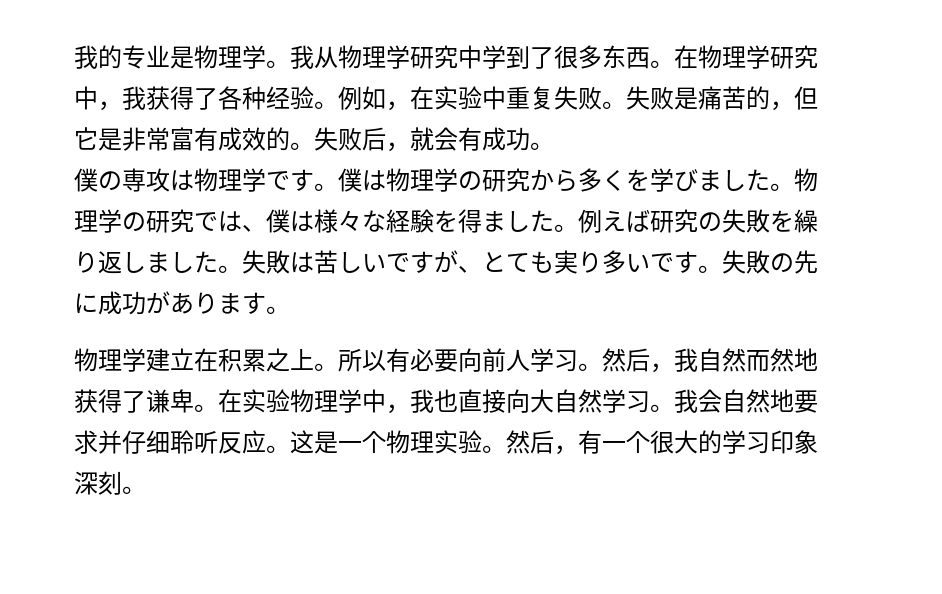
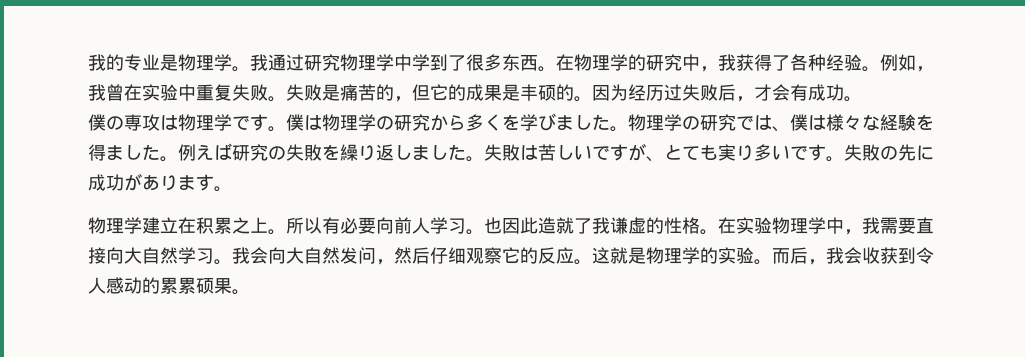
- 我从物理学研究中学到了很多东西。
+ 我通过研究物理学中学到了很多东西。
- 在物理学研究中，我获得了各种经验。
+ 在物理学的研究中，我获得了各种经验。
- 例如，在实验中重复失败。
+ 例如，我曾在实验中重复失败。
- 失败是痛苦的，但它是非常富有成效的。失败后，就会有成功。
+ 失败是痛苦的，但它的成果是丰硕的。因为经历过失败后，才会有成功。
- 然后，我自然而然地获得了谦卑。
+ 也因此造就了我谦虚的性格。
- 在实验物理学中，我也直接向大自然学习。
+ 在实验物理学中，我需要直接向大自然学习。
- 我会自然地要求并仔细聆听反应。这是一个物理实验。然后，有一个很大的学习印象深刻。
+ 我会向大自然发问，然后仔细观察它的反应。这就是物理学的实验。而后，我会收获到令人感动的累累硕果。

